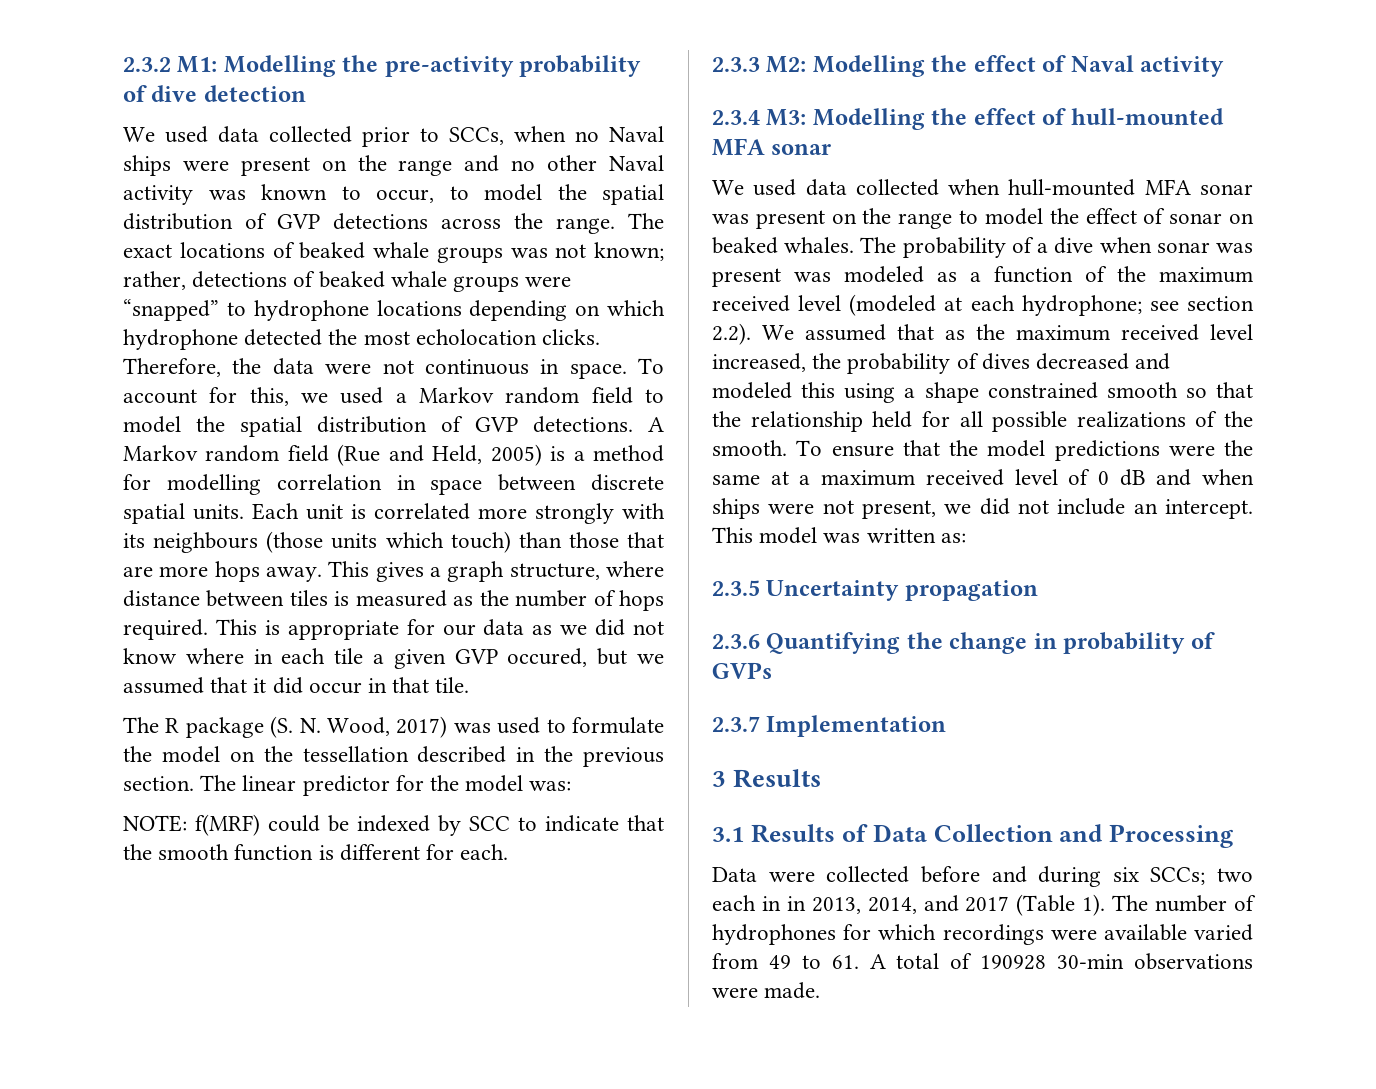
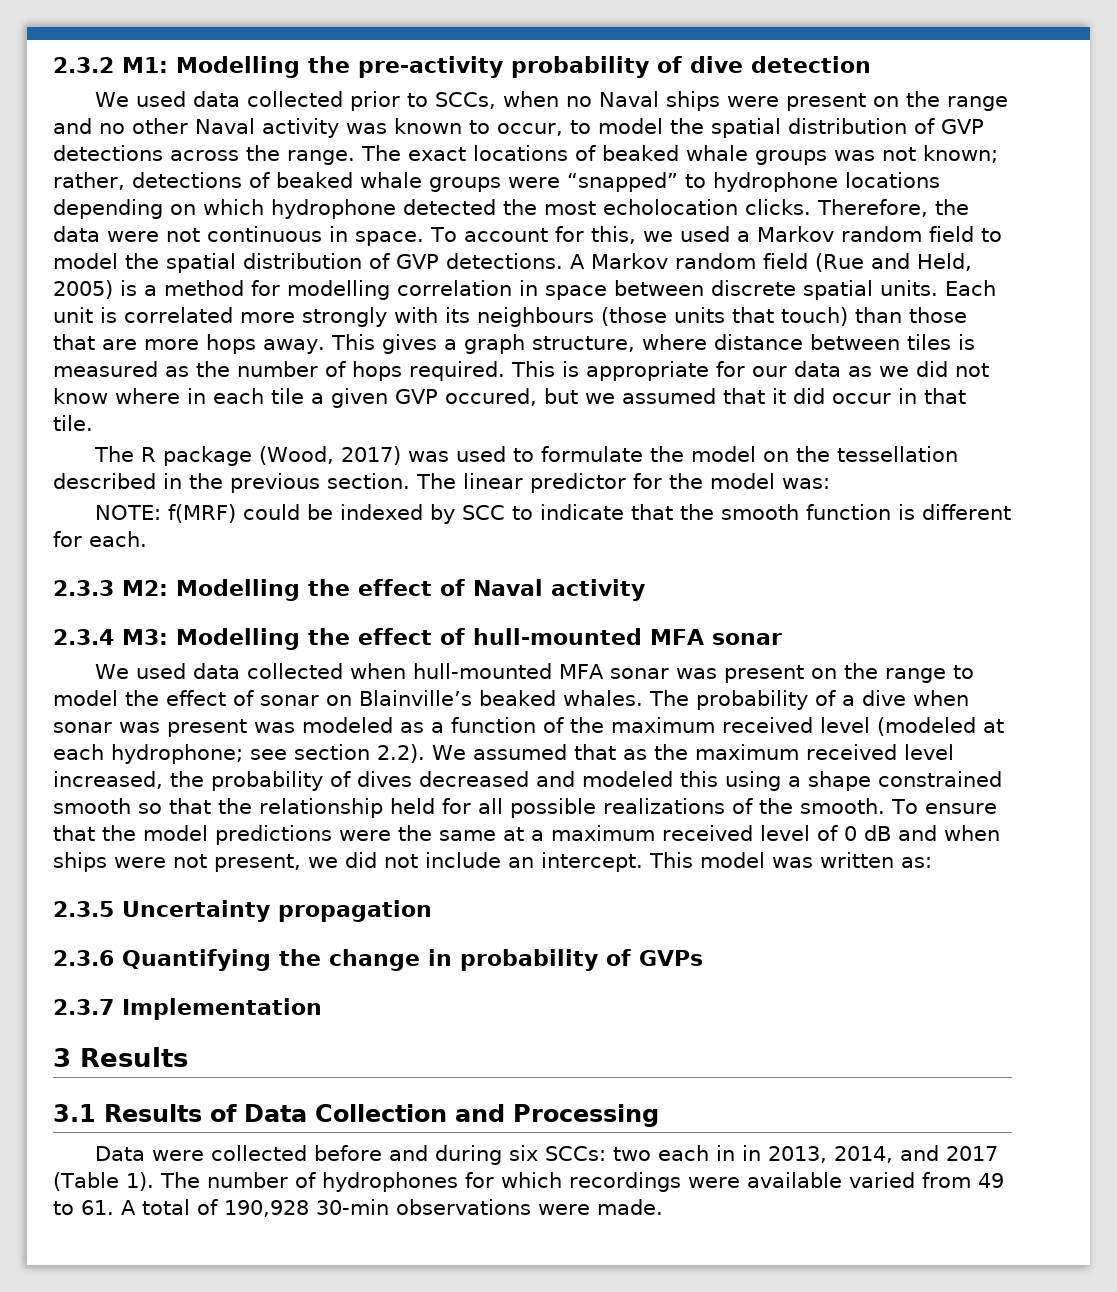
- Each unit is correlated more strongly with its neighbours (those units which touch) than those that are more hops away.
+ Each unit is correlated more strongly with its neighbours (those units that touch) than those that are more hops away.
- The R package (S. N. Wood, 2017) was used to formulate the model on the tessellation described in the previous section.
+ The R package (Wood, 2017) was used to formulate the model on the tessellation described in the previous section.
- We used data collected when hull-mounted MFA sonar was present on the range to model the effect of sonar on beaked whales.
+ We used data collected when hull-mounted MFA sonar was present on the range to model the effect of sonar on Blainville’s beaked whales.
- Data were collected before and during six SCCs; two each in in 2013, 2014, and 2017 (Table 1).
+ Data were collected before and during six SCCs: two each in in 2013, 2014, and 2017 (Table 1).
- The number of hydrophones for which recordings were available varied from 49 to 61. A total of 190928 30-min observations were made.
+ The number of hydrophones for which recordings were available varied from 49 to 61. A total of 190,928 30-min observations were made.

